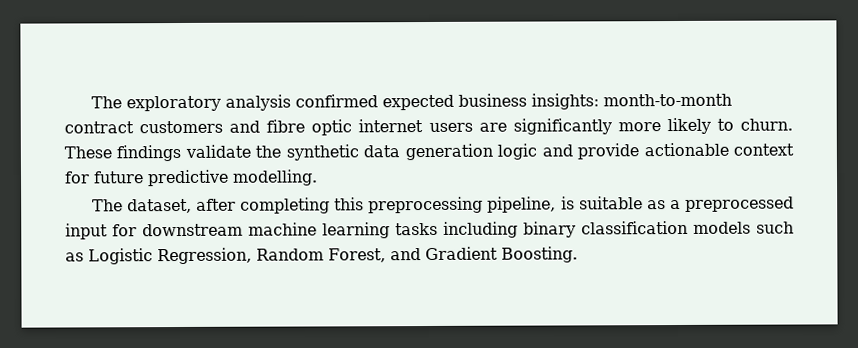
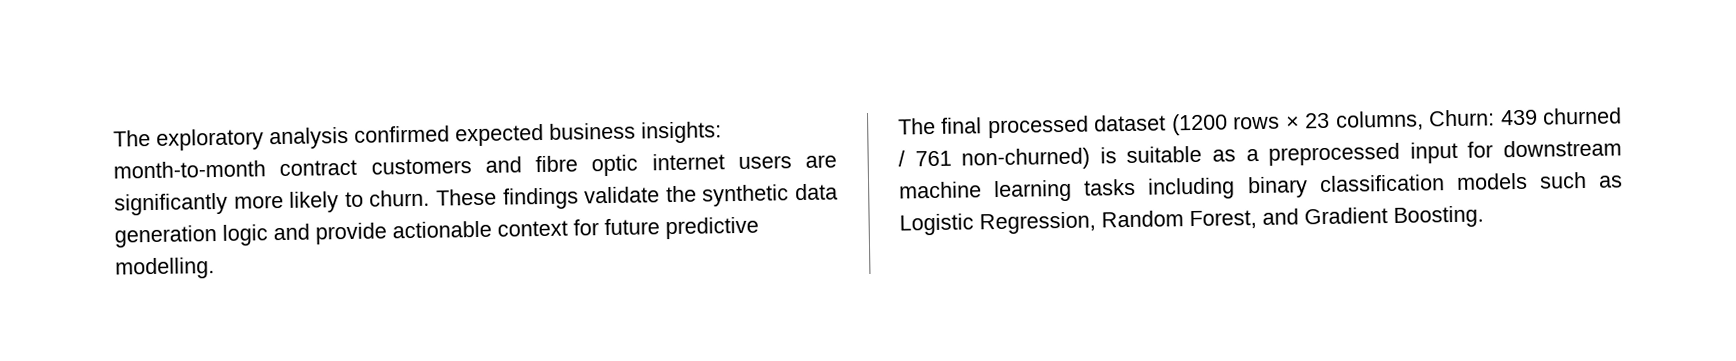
- The dataset, after completing this preprocessing pipeline, is suitable as a preprocessed input for downstream machine learning tasks including binary classification models such as Logistic Regression, Random Forest, and Gradient Boosting.
+ The final processed dataset (1200 rows × 23 columns, Churn: 439 churned / 761 non-churned) is suitable as a preprocessed input for downstream machine learning tasks including binary classification models such as Logistic Regression, Random Forest, and Gradient Boosting.

